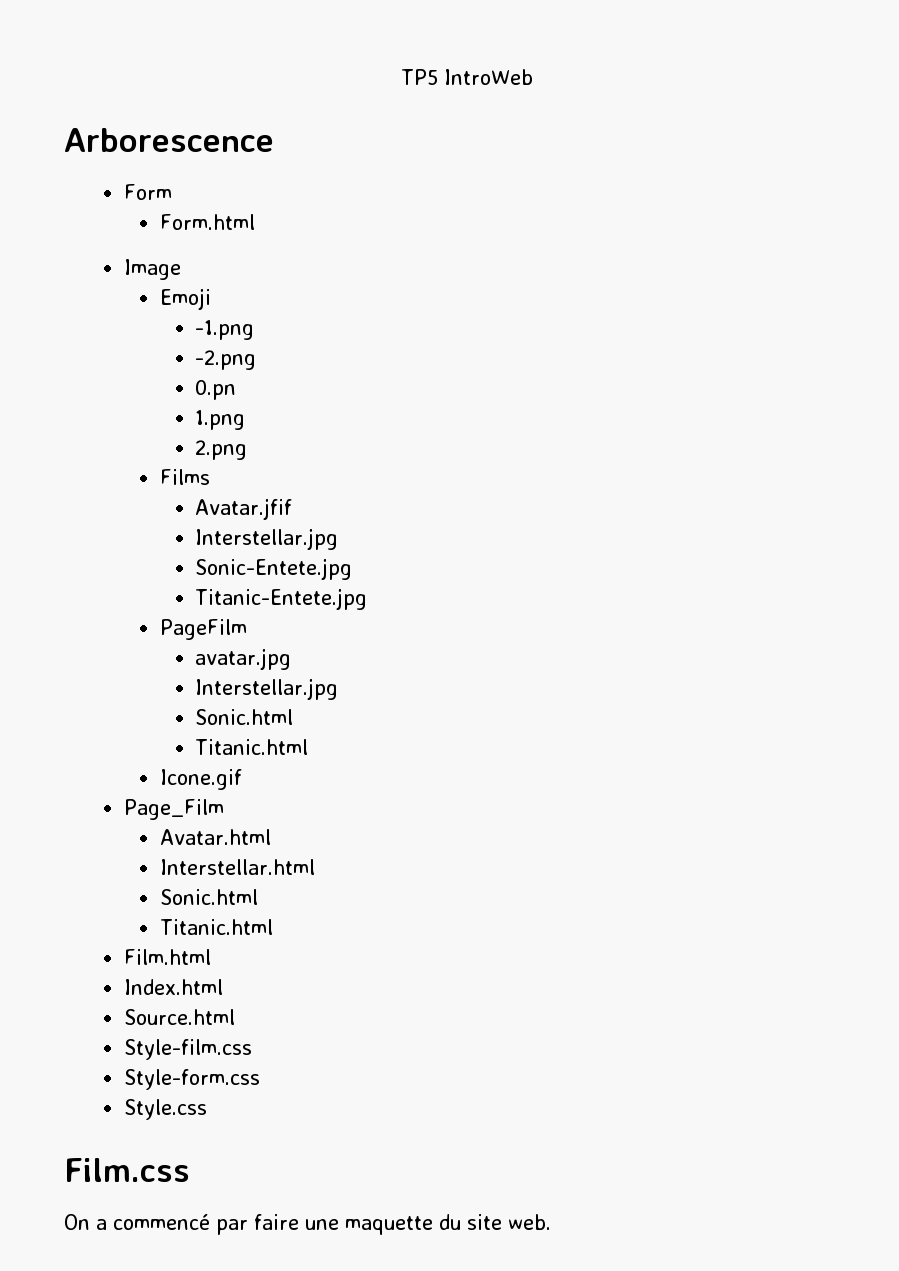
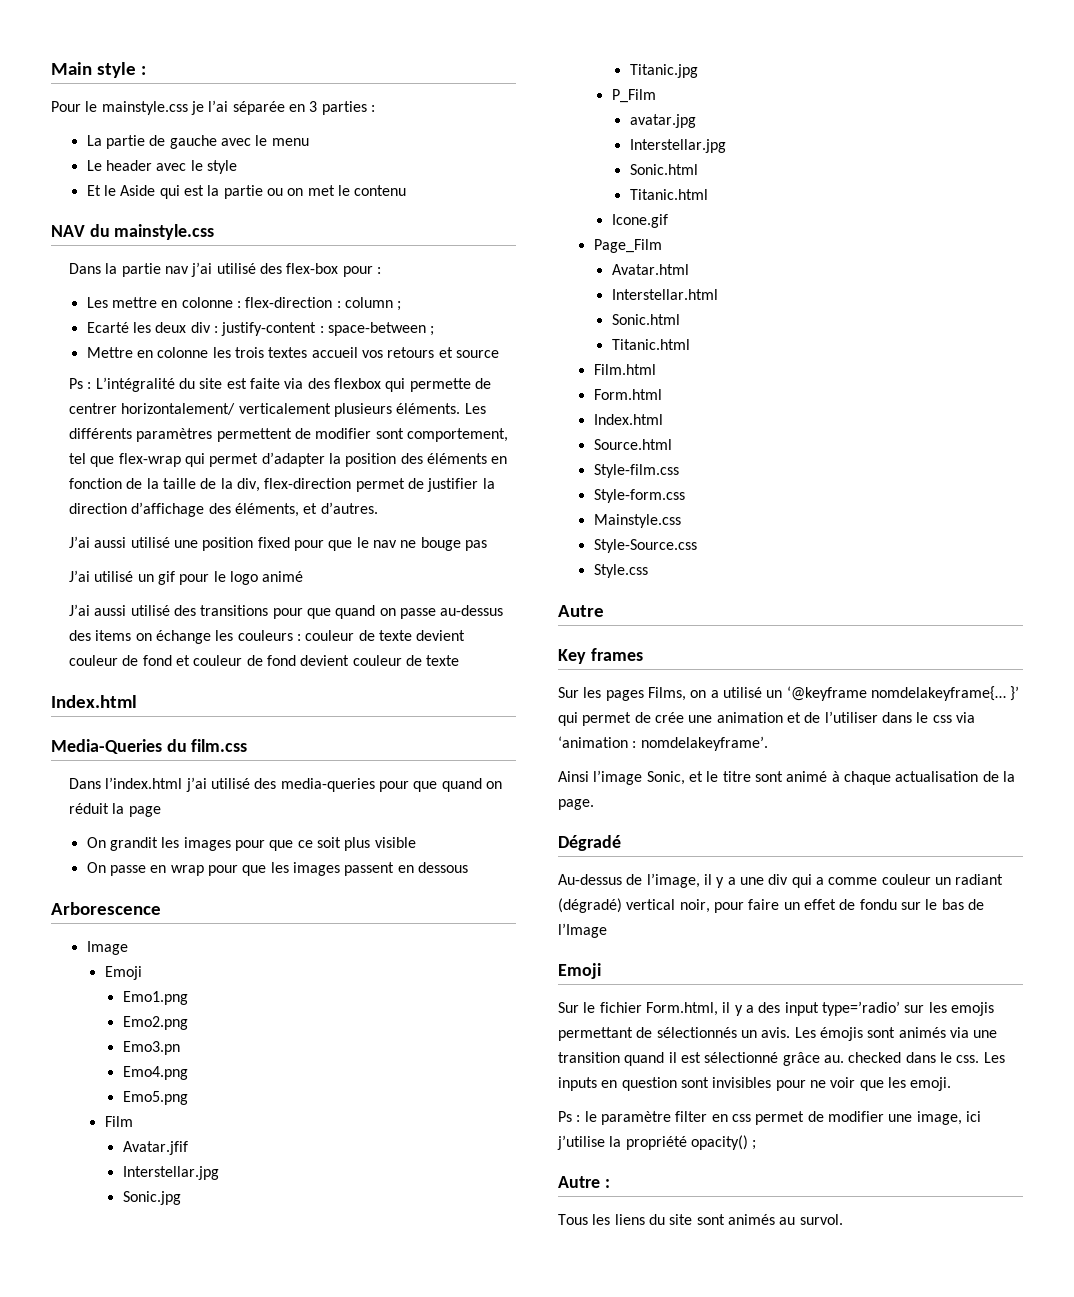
- TP5 IntroWeb
+ Main style :
+ Pour le mainstyle.css je l’ai séparée en 3 parties :
+ La partie de gauche avec le menu
+ Le header avec le style
+ Et le Aside qui est la partie ou on met le contenu
+ NAV du mainstyle.css
+ Dans la partie nav j’ai utilisé des flex-box pour :
+ Les mettre en colonne : flex-direction : column ;
+ Ecarté les deux div : justify-content : space-between ;
+ Mettre en colonne les trois textes accueil vos retours et source
+ Ps : L’intégralité du site est faite via des flexbox qui permette de centrer horizontalement/ verticalement plusieurs éléments. Les différents paramètres permettent de modifier sont comportement, tel que flex-wrap qui permet d’adapter la position des éléments en fonction de la taille de la div, flex-direction permet de justifier la direction d’affichage des éléments, et d’autres.
+ J’ai aussi utilisé une position fixed pour que le nav ne bouge pas
+ J’ai utilisé un gif pour le logo animé
+ J’ai aussi utilisé des transitions pour que quand on passe au-dessus des items on échange les couleurs : couleur de texte devient couleur de fond et couleur de fond devient couleur de texte
+ Index.html
+ Media-Queries du film.css
+ Dans l’index.html j’ai utilisé des media-queries pour que quand on réduit la page
+ On grandit les images pour que ce soit plus visible
+ On passe en wrap pour que les images passent en dessous
- Form
- Form.html
- -1.png
- -2.png
- 0.pn
- 1.png
- 2.png
- Films
+ Emo1.png
+ Emo2.png
+ Emo3.pn
+ Emo4.png
+ Emo5.png
+ Film
- Sonic-Entete.jpg
- Titanic-Entete.jpg
- PageFilm
+ Sonic.jpg
+ Titanic.jpg
+ P_Film
+ Form.html
+ Mainstyle.css
+ Style-Source.css
  Style.css
- Film.css
- On a commencé par faire une maquette du site web.
+ Autre
+ Key frames
+ Sur les pages Films, on a utilisé un ‘@keyframe nomdelakeyframe{… }’ qui permet de crée une animation et de l’utiliser dans le css via ‘animation : nomdelakeyframe’.
+ Ainsi l’image Sonic, et le titre sont animé à chaque actualisation de la page.
+ Dégradé
+ Au-dessus de l’image, il y a une div qui a comme couleur un radiant (dégradé) vertical noir, pour faire un effet de fondu sur le bas de l’Image
+ Emoji
+ Sur le fichier Form.html, il y a des input type=’radio’ sur les emojis permettant de sélectionnés un avis. Les émojis sont animés via une transition quand il est sélectionné grâce au. checked dans le css. Les inputs en question sont invisibles pour ne voir que les emoji.
+ Ps : le paramètre filter en css permet de modifier une image, ici j’utilise la propriété opacity() ;
+ Autre :
+ Tous les liens du site sont animés au survol.

